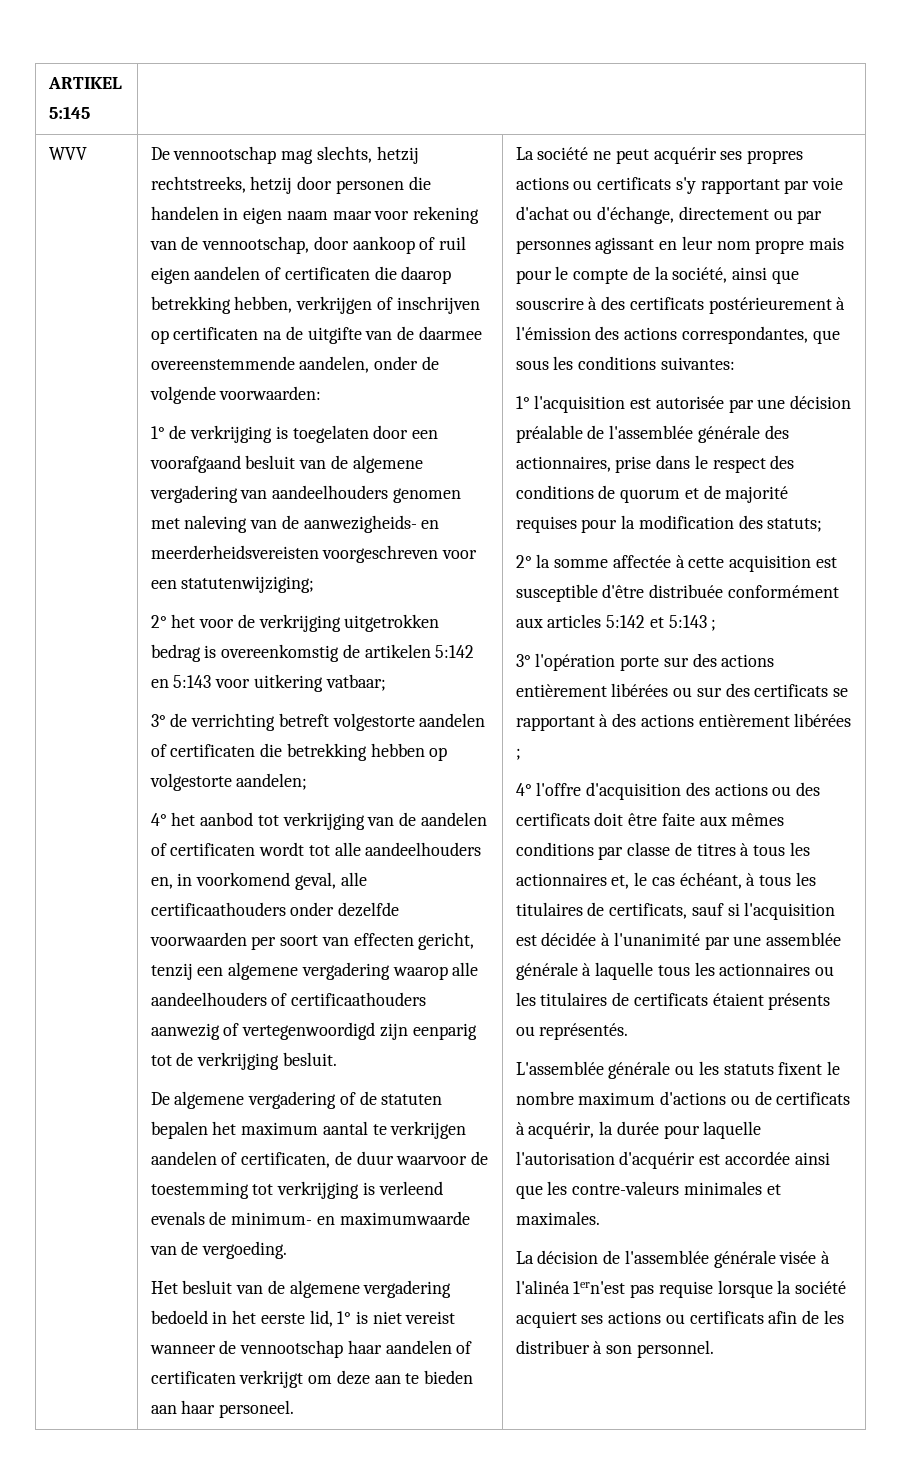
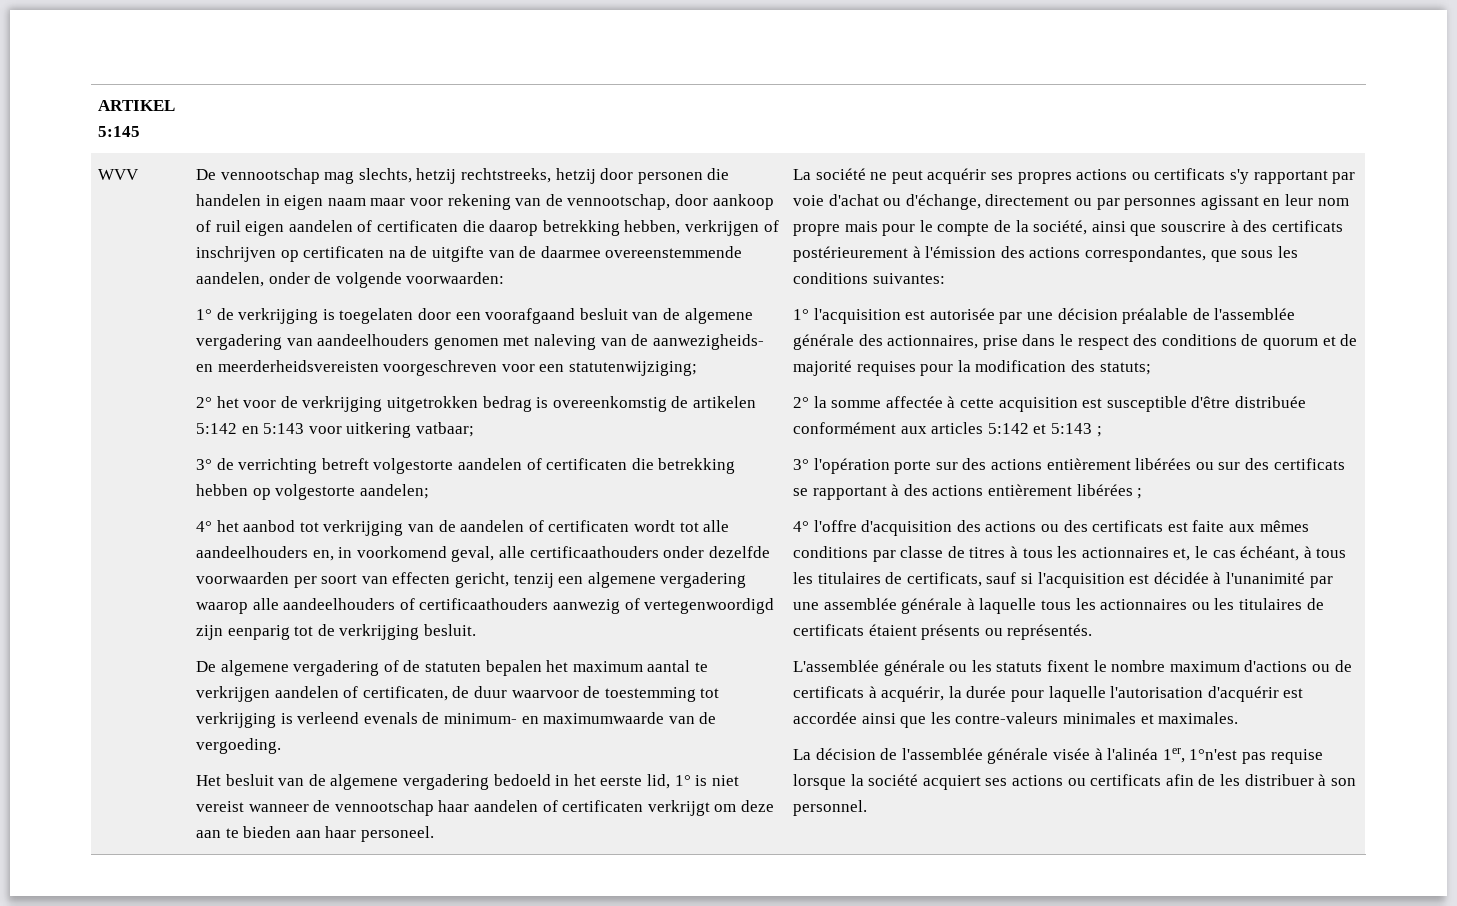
- 4° l'offre d'acquisition des actions ou des certificats doit être faite aux mêmes conditions par classe de titres à tous les actionnaires et, le cas échéant, à tous les titulaires de certificats, sauf si l'acquisition est décidée à l'unanimité par une assemblée générale à laquelle tous les actionnaires ou les titulaires de certificats étaient présents ou représentés.
+ 4° l'offre d'acquisition des actions ou des certificats est faite aux mêmes conditions par classe de titres à tous les actionnaires et, le cas échéant, à tous les titulaires de certificats, sauf si l'acquisition est décidée à l'unanimité par une assemblée générale à laquelle tous les actionnaires ou les titulaires de certificats étaient présents ou représentés.
- La décision de l'assemblée générale visée à l'alinéa 1ern'est pas requise lorsque la société acquiert ses actions ou certificats afin de les distribuer à son personnel.
+ La décision de l'assemblée générale visée à l'alinéa 1er, 1°n'est pas requise lorsque la société acquiert ses actions ou certificats afin de les distribuer à son personnel.

